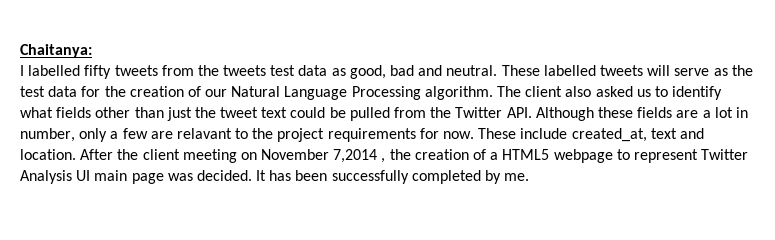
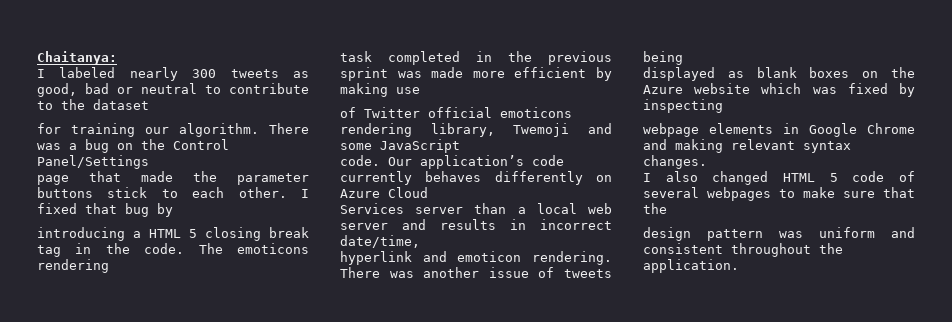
- I labelled fifty tweets from the tweets test data as good, bad and neutral. These labelled tweets will serve as the test data for the creation of our Natural Language Processing algorithm. The client also asked us to identify what fields other than just the tweet text could be pulled from the Twitter API. Although these fields are a lot in number, only a few are relavant to the project requirements for now. These include created_at, text and location. After the client meeting on November 7,2014 , the creation of a HTML5 webpage to represent Twitter Analysis UI main page was decided. It has been successfully completed by me.
+ I labeled nearly 300 tweets as good, bad or neutral to contribute to the dataset
+ for training our algorithm. There was a bug on the Control Panel/Settings
+ page that made the parameter buttons stick to each other. I fixed that bug by
+ introducing a HTML 5 closing break tag in the code. The emoticons rendering
+ task completed in the previous sprint was made more efficient by making use
+ of Twitter official emoticons rendering library, Twemoji and some JavaScript
+ code. Our application’s code currently behaves differently on Azure Cloud
+ Services server than a local web server and results in incorrect date/time,
+ hyperlink and emoticon rendering. There was another issue of tweets being
+ displayed as blank boxes on the Azure website which was fixed by inspecting
+ webpage elements in Google Chrome and making relevant syntax changes.
+ I also changed HTML 5 code of several webpages to make sure that the
+ design pattern was uniform and consistent throughout the application.

